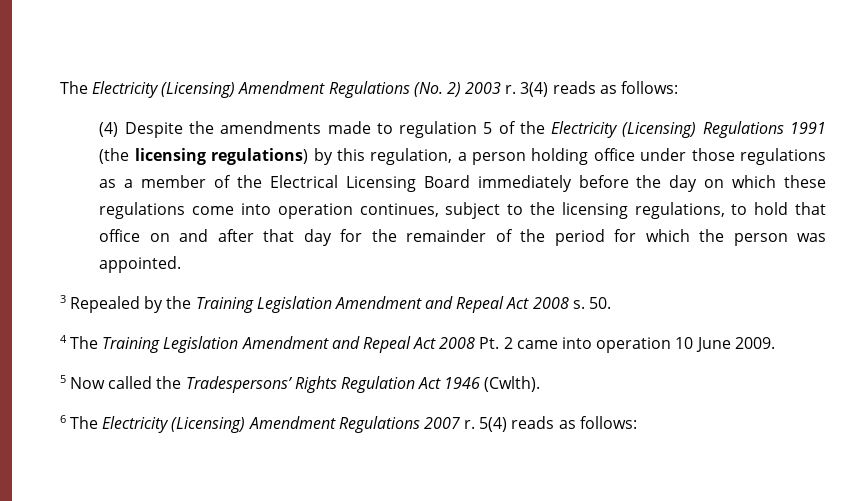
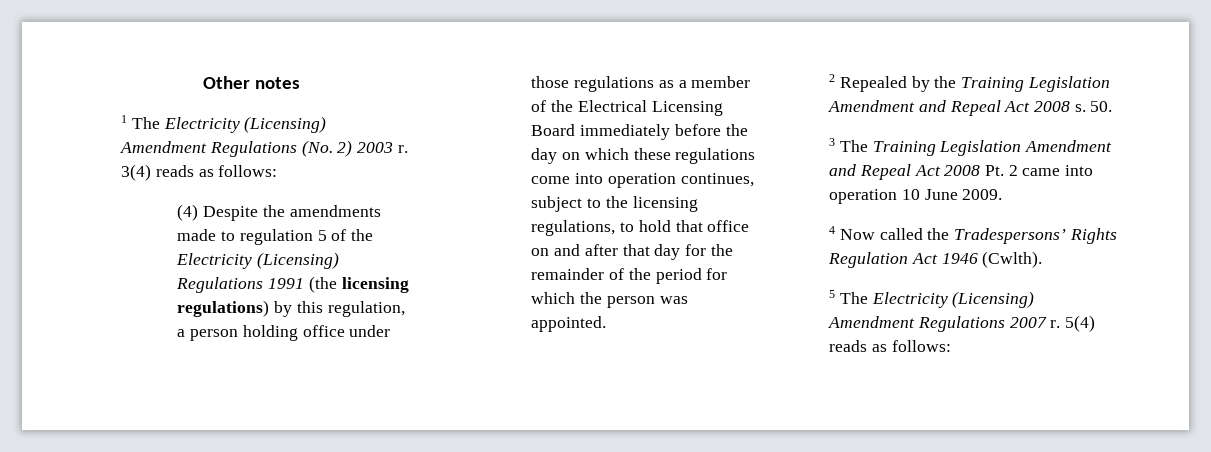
- The Electricity (Licensing) Amendment Regulations (No. 2) 2003 r.
+ Other notes
+ 1 The Electricity (Licensing) Amendment Regulations (No. 2) 2003 r.
- 3 Repealed by the Training Legislation Amendment and Repeal Act 2008 s.
+ 2 Repealed by the Training Legislation Amendment and Repeal Act 2008 s.
- 4 The Training Legislation Amendment and Repeal Act 2008 Pt. 2 came into operation 10 June 2009.
+ 3 The Training Legislation Amendment and Repeal Act 2008 Pt. 2 came into operation 10 June 2009.
- 5 Now called the Tradespersons’ Rights Regulation Act 1946 (Cwlth).
+ 4 Now called the Tradespersons’ Rights Regulation Act 1946 (Cwlth).
- 6 The Electricity (Licensing) Amendment Regulations 2007 r.
+ 5 The Electricity (Licensing) Amendment Regulations 2007 r.

